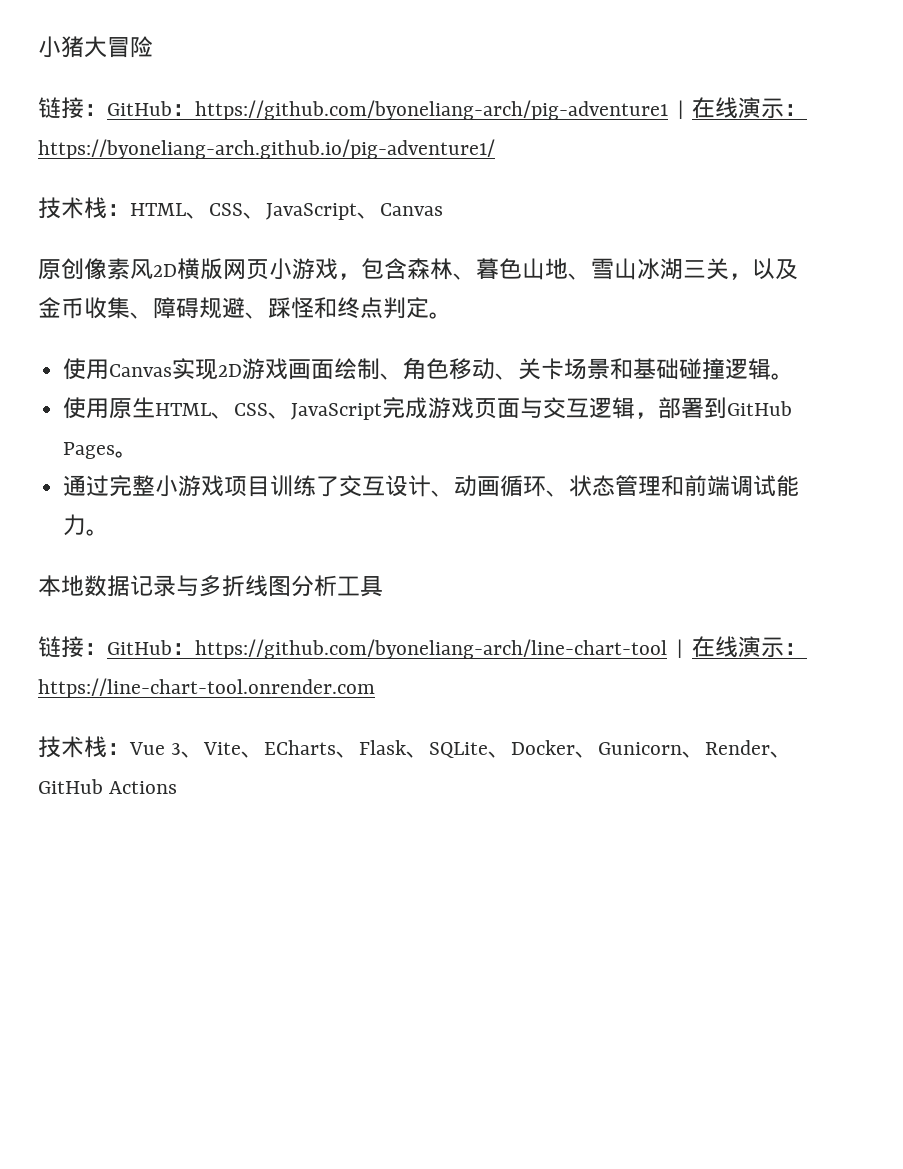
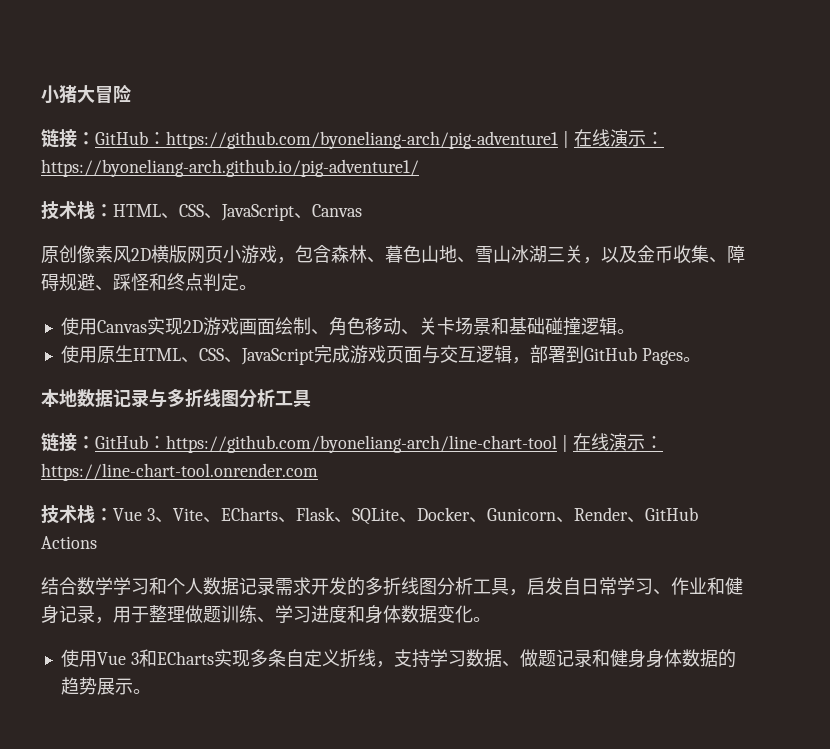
- 通过完整小游戏项目训练了交互设计、动画循环、状态管理和前端调试能力。
+ 结合数学学习和个人数据记录需求开发的多折线图分析工具，启发自日常学习、作业和健身记录，用于整理做题训练、学习进度和身体数据变化。
+ 使用Vue 3和ECharts实现多条自定义折线，支持学习数据、做题记录和健身身体数据的趋势展示。

